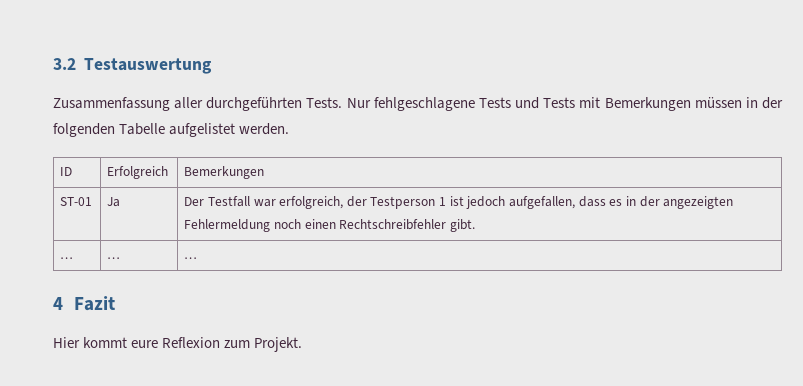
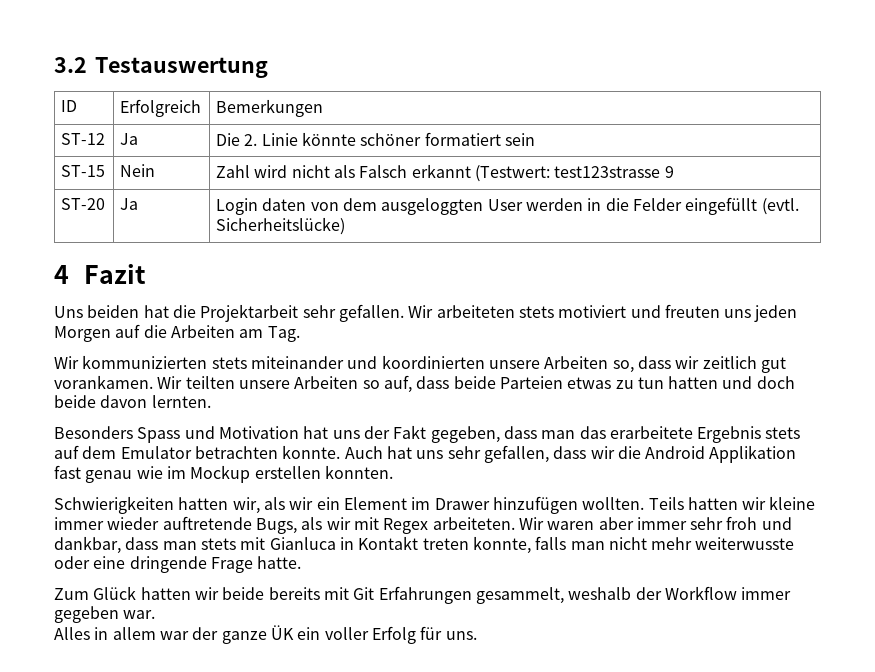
- Zusammenfassung aller durchgeführten Tests. Nur fehlgeschlagene Tests und Tests mit Bemerkungen müssen in der folgenden Tabelle aufgelistet werden.
- ST-01 | Ja | Der Testfall war erfolgreich, der Testperson 1 ist jedoch aufgefallen, dass es in der angezeigten Fehlermeldung noch einen Rechtschreibfehler gibt.
- … | … | …
+ ST-12 | Ja | Die 2. Linie könnte schöner formatiert sein
+ ST-15 | Nein | Zahl wird nicht als Falsch erkannt (Testwert: test123strasse 9
+ ST-20 | Ja | Login daten von dem ausgeloggten User werden in die Felder eingefüllt (evtl. Sicherheitslücke)
  4 Fazit
- Hier kommt eure Reflexion zum Projekt.
+ Uns beiden hat die Projektarbeit sehr gefallen. Wir arbeiteten stets motiviert und freuten uns jeden Morgen auf die Arbeiten am Tag.
+ Wir kommunizierten stets miteinander und koordinierten unsere Arbeiten so, dass wir zeitlich gut vorankamen. Wir teilten unsere Arbeiten so auf, dass beide Parteien etwas zu tun hatten und doch beide davon lernten.
+ Besonders Spass und Motivation hat uns der Fakt gegeben, dass man das erarbeitete Ergebnis stets auf dem Emulator betrachten konnte. Auch hat uns sehr gefallen, dass wir die Android Applikation fast genau wie im Mockup erstellen konnten.
+ Schwierigkeiten hatten wir, als wir ein Element im Drawer hinzufügen wollten. Teils hatten wir kleine immer wieder auftretende Bugs, als wir mit Regex arbeiteten. Wir waren aber immer sehr froh und dankbar, dass man stets mit Gianluca in Kontakt treten konnte, falls man nicht mehr weiterwusste oder eine dringende Frage hatte.
+ Zum Glück hatten wir beide bereits mit Git Erfahrungen gesammelt, weshalb der Workflow immer gegeben war.
+ Alles in allem war der ganze ÜK ein voller Erfolg für uns.

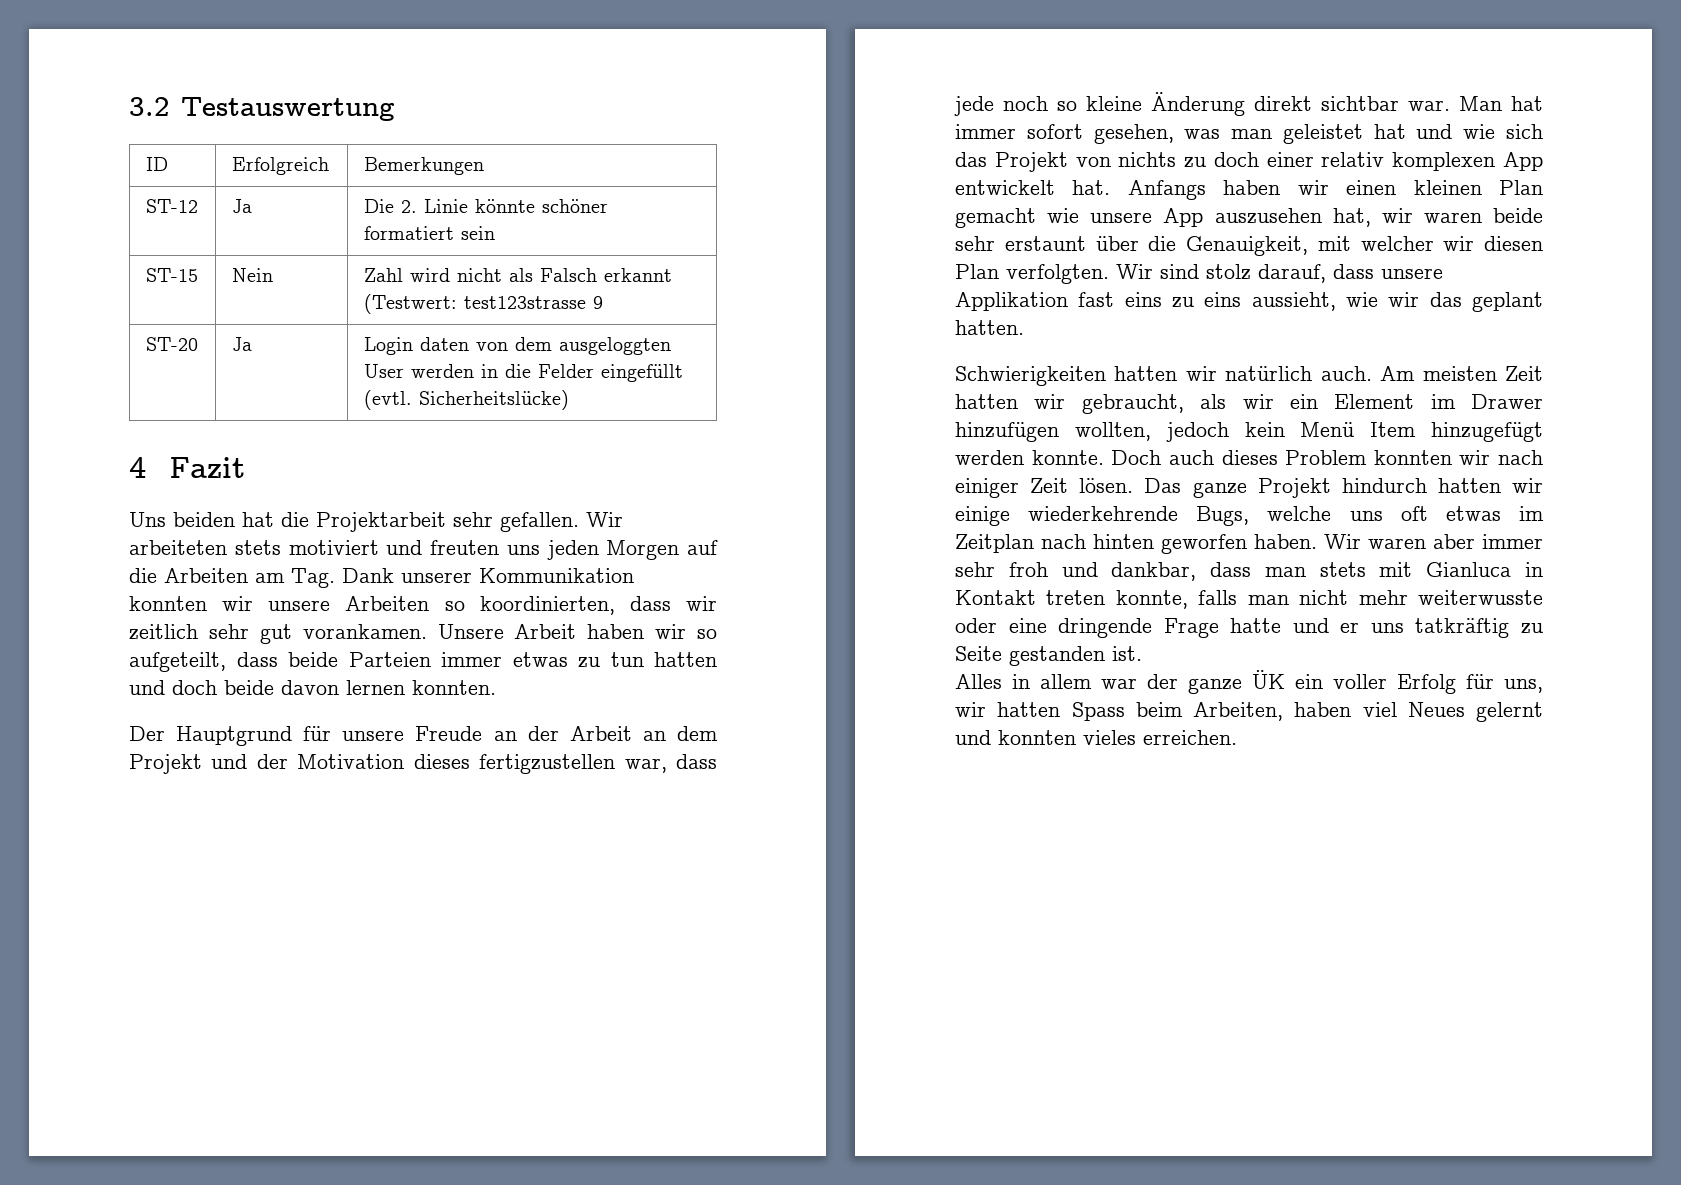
- Wir arbeiteten stets motiviert und freuten uns jeden Morgen auf die Arbeiten am Tag.
- Wir kommunizierten stets miteinander und koordinierten unsere Arbeiten so, dass wir zeitlich gut vorankamen.
+ Wir arbeiteten stets motiviert und freuten uns jeden Morgen auf die Arbeiten am Tag. Dank unserer Kommunikation konnten wir unsere Arbeiten so koordinierten, dass wir zeitlich sehr gut vorankamen.
- Wir teilten unsere Arbeiten so auf, dass beide Parteien etwas zu tun hatten und doch beide davon lernten.
- Besonders Spass und Motivation hat uns der Fakt gegeben, dass man das erarbeitete Ergebnis stets auf dem Emulator betrachten konnte. Auch hat uns sehr gefallen, dass wir die Android Applikation fast genau wie im Mockup erstellen konnten.
- Schwierigkeiten hatten wir, als wir ein Element im Drawer hinzufügen wollten. Teils hatten wir kleine immer wieder auftretende Bugs, als wir mit Regex arbeiteten.
+ Unsere Arbeit haben wir so aufgeteilt, dass beide Parteien immer etwas zu tun hatten und doch beide davon lernen konnten.
+ Der Hauptgrund für unsere Freude an der Arbeit an dem Projekt und der Motivation dieses fertigzustellen war, dass jede noch so kleine Änderung direkt sichtbar war. Man hat immer sofort gesehen, was man geleistet hat und wie sich das Projekt von nichts zu doch einer relativ komplexen App entwickelt hat. Anfangs haben wir einen kleinen Plan gemacht wie unsere App auszusehen hat, wir waren beide sehr erstaunt über die Genauigkeit, mit welcher wir diesen Plan verfolgten. Wir sind stolz darauf, dass unsere Applikation fast eins zu eins aussieht, wie wir das geplant hatten.
+ Schwierigkeiten hatten wir natürlich auch. Am meisten Zeit hatten wir gebraucht, als wir ein Element im Drawer hinzufügen wollten, jedoch kein Menü Item hinzugefügt werden konnte. Doch auch dieses Problem konnten wir nach einiger Zeit lösen. Das ganze Projekt hindurch hatten wir einige wiederkehrende Bugs, welche uns oft etwas im Zeitplan nach hinten geworfen haben.
- Wir waren aber immer sehr froh und dankbar, dass man stets mit Gianluca in Kontakt treten konnte, falls man nicht mehr weiterwusste oder eine dringende Frage hatte.
- Zum Glück hatten wir beide bereits mit Git Erfahrungen gesammelt, weshalb der Workflow immer gegeben war.
+ Wir waren aber immer sehr froh und dankbar, dass man stets mit Gianluca in Kontakt treten konnte, falls man nicht mehr weiterwusste oder eine dringende Frage hatte und er uns tatkräftig zu Seite gestanden ist.
- Alles in allem war der ganze ÜK ein voller Erfolg für uns.
+ Alles in allem war der ganze ÜK ein voller Erfolg für uns, wir hatten Spass beim Arbeiten, haben viel Neues gelernt und konnten vieles erreichen.

